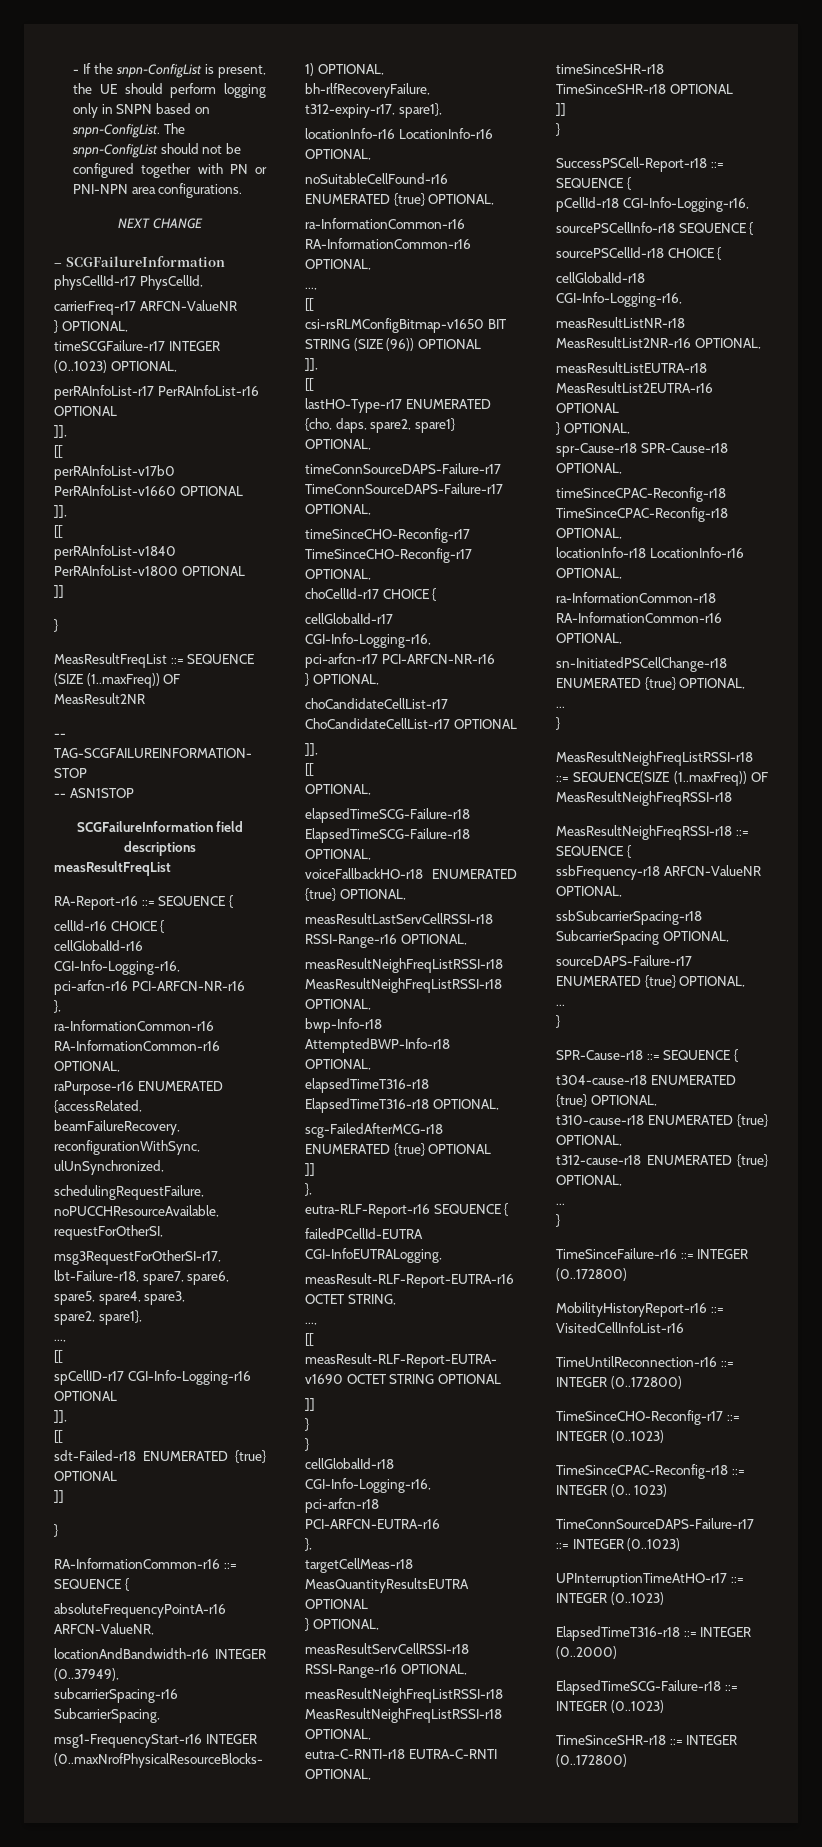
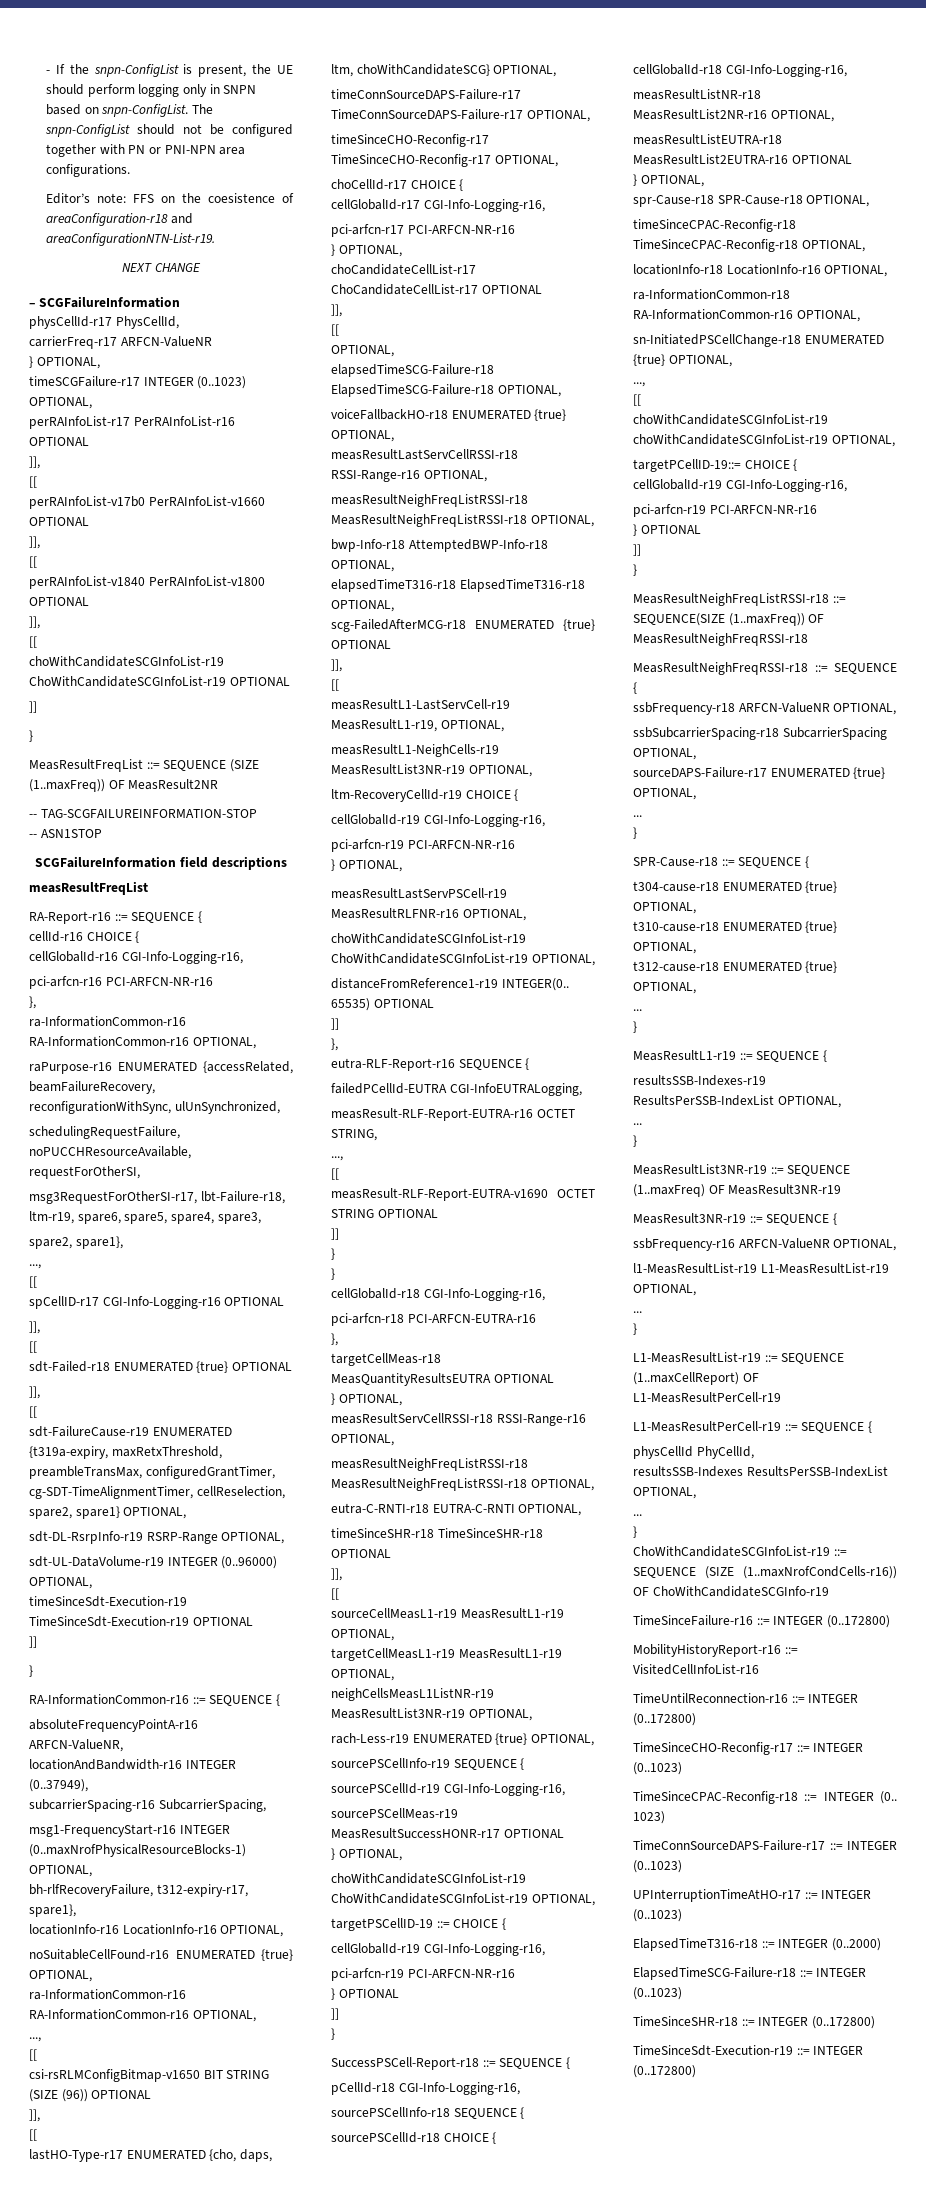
+ Editor’s note: FFS on the coesistence of areaConfiguration-r18 and areaConfigurationNTN-List-r19.
  perRAInfoList-v1840 PerRAInfoList-v1800 OPTIONAL
+ ]],
+ [[
+ choWithCandidateSCGInfoList-r19 ChoWithCandidateSCGInfoList-r19 OPTIONAL
- msg3RequestForOtherSI-r17, lbt-Failure-r18, spare7, spare6, spare5, spare4, spare3,
+ msg3RequestForOtherSI-r17, lbt-Failure-r18, ltm-r19, spare6, spare5, spare4, spare3,
  sdt-Failed-r18 ENUMERATED {true} OPTIONAL
+ ]],
+ [[
+ sdt-FailureCause-r19 ENUMERATED {t319a-expiry, maxRetxThreshold, preambleTransMax, configuredGrantTimer, cg-SDT-TimeAlignmentTimer, cellReselection, spare2, spare1} OPTIONAL,
+ sdt-DL-RsrpInfo-r19 RSRP-Range OPTIONAL,
+ sdt-UL-DataVolume-r19 INTEGER (0..96000) OPTIONAL,
+ timeSinceSdt-Execution-r19 TimeSinceSdt-Execution-r19 OPTIONAL
- lastHO-Type-r17 ENUMERATED {cho, daps, spare2, spare1} OPTIONAL,
+ lastHO-Type-r17 ENUMERATED {cho, daps, ltm, choWithCandidateSCG} OPTIONAL,
  scg-FailedAfterMCG-r18 ENUMERATED {true} OPTIONAL
+ ]],
+ [[
+ measResultL1-LastServCell-r19 MeasResultL1-r19, OPTIONAL,
+ measResultL1-NeighCells-r19 MeasResultList3NR-r19 OPTIONAL,
+ ltm-RecoveryCellId-r19 CHOICE {
+ cellGlobalId-r19 CGI-Info-Logging-r16,
+ pci-arfcn-r19 PCI-ARFCN-NR-r16
+ } OPTIONAL,
+ measResultLastServPSCell-r19 MeasResultRLFNR-r16 OPTIONAL,
+ choWithCandidateSCGInfoList-r19 ChoWithCandidateSCGInfoList-r19 OPTIONAL,
+ distanceFromReference1-r19 INTEGER(0.. 65535) OPTIONAL
  timeSinceSHR-r18 TimeSinceSHR-r18 OPTIONAL
+ ]],
+ [[
+ sourceCellMeasL1-r19 MeasResultL1-r19 OPTIONAL,
+ targetCellMeasL1-r19 MeasResultL1-r19 OPTIONAL,
+ neighCellsMeasL1ListNR-r19 MeasResultList3NR-r19 OPTIONAL,
+ rach-Less-r19 ENUMERATED {true} OPTIONAL,
+ sourcePSCellInfo-r19 SEQUENCE {
+ sourcePSCellId-r19 CGI-Info-Logging-r16,
+ sourcePSCellMeas-r19 MeasResultSuccessHONR-r17 OPTIONAL
+ } OPTIONAL,
+ choWithCandidateSCGInfoList-r19 ChoWithCandidateSCGInfoList-r19 OPTIONAL,
+ targetPSCellID-19 ::= CHOICE {
+ cellGlobalId-r19 CGI-Info-Logging-r16,
+ pci-arfcn-r19 PCI-ARFCN-NR-r16
+ } OPTIONAL
  sn-InitiatedPSCellChange-r18 ENUMERATED {true} OPTIONAL,
- ...
+ ...,
+ [[
+ choWithCandidateSCGInfoList-r19 choWithCandidateSCGInfoList-r19 OPTIONAL,
+ targetPCellID-19::= CHOICE {
+ cellGlobalId-r19 CGI-Info-Logging-r16,
+ pci-arfcn-r19 PCI-ARFCN-NR-r16
+ } OPTIONAL
+ ]]
+ MeasResultL1-r19 ::= SEQUENCE {
+ resultsSSB-Indexes-r19 ResultsPerSSB-IndexList OPTIONAL,
+ ...
+ }
+ MeasResultList3NR-r19 ::= SEQUENCE (1..maxFreq) OF MeasResult3NR-r19
+ MeasResult3NR-r19 ::= SEQUENCE {
+ ssbFrequency-r16 ARFCN-ValueNR OPTIONAL,
+ l1-MeasResultList-r19 L1-MeasResultList-r19 OPTIONAL,
+ ...
+ }
+ L1-MeasResultList-r19 ::= SEQUENCE (1..maxCellReport) OF L1-MeasResultPerCell-r19
+ L1-MeasResultPerCell-r19 ::= SEQUENCE {
+ physCellId PhyCellId,
+ resultsSSB-Indexes ResultsPerSSB-IndexList OPTIONAL,
+ ...
+ }
+ ChoWithCandidateSCGInfoList-r19 ::= SEQUENCE (SIZE (1..maxNrofCondCells-r16)) OF ChoWithCandidateSCGInfo-r19
+ TimeSinceSdt-Execution-r19 ::= INTEGER (0..172800)

